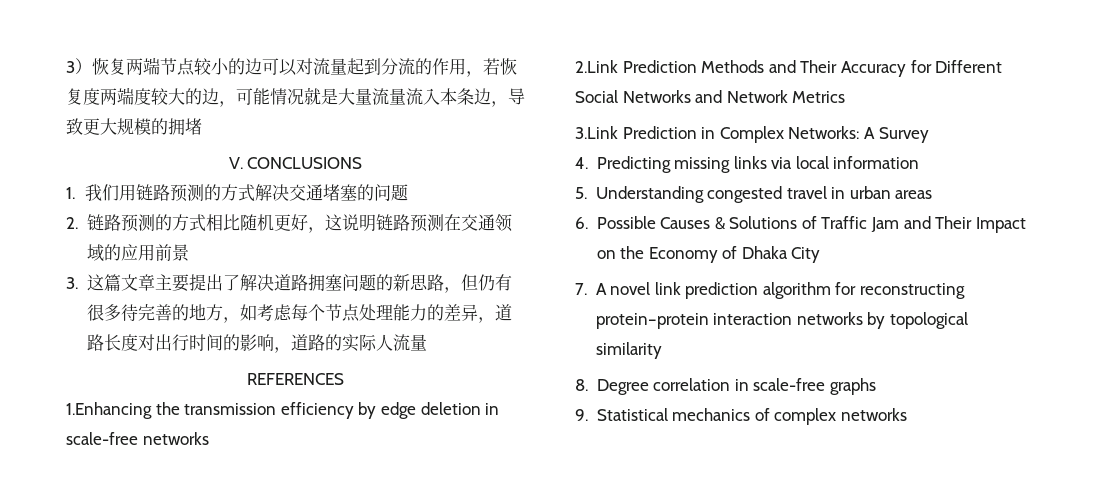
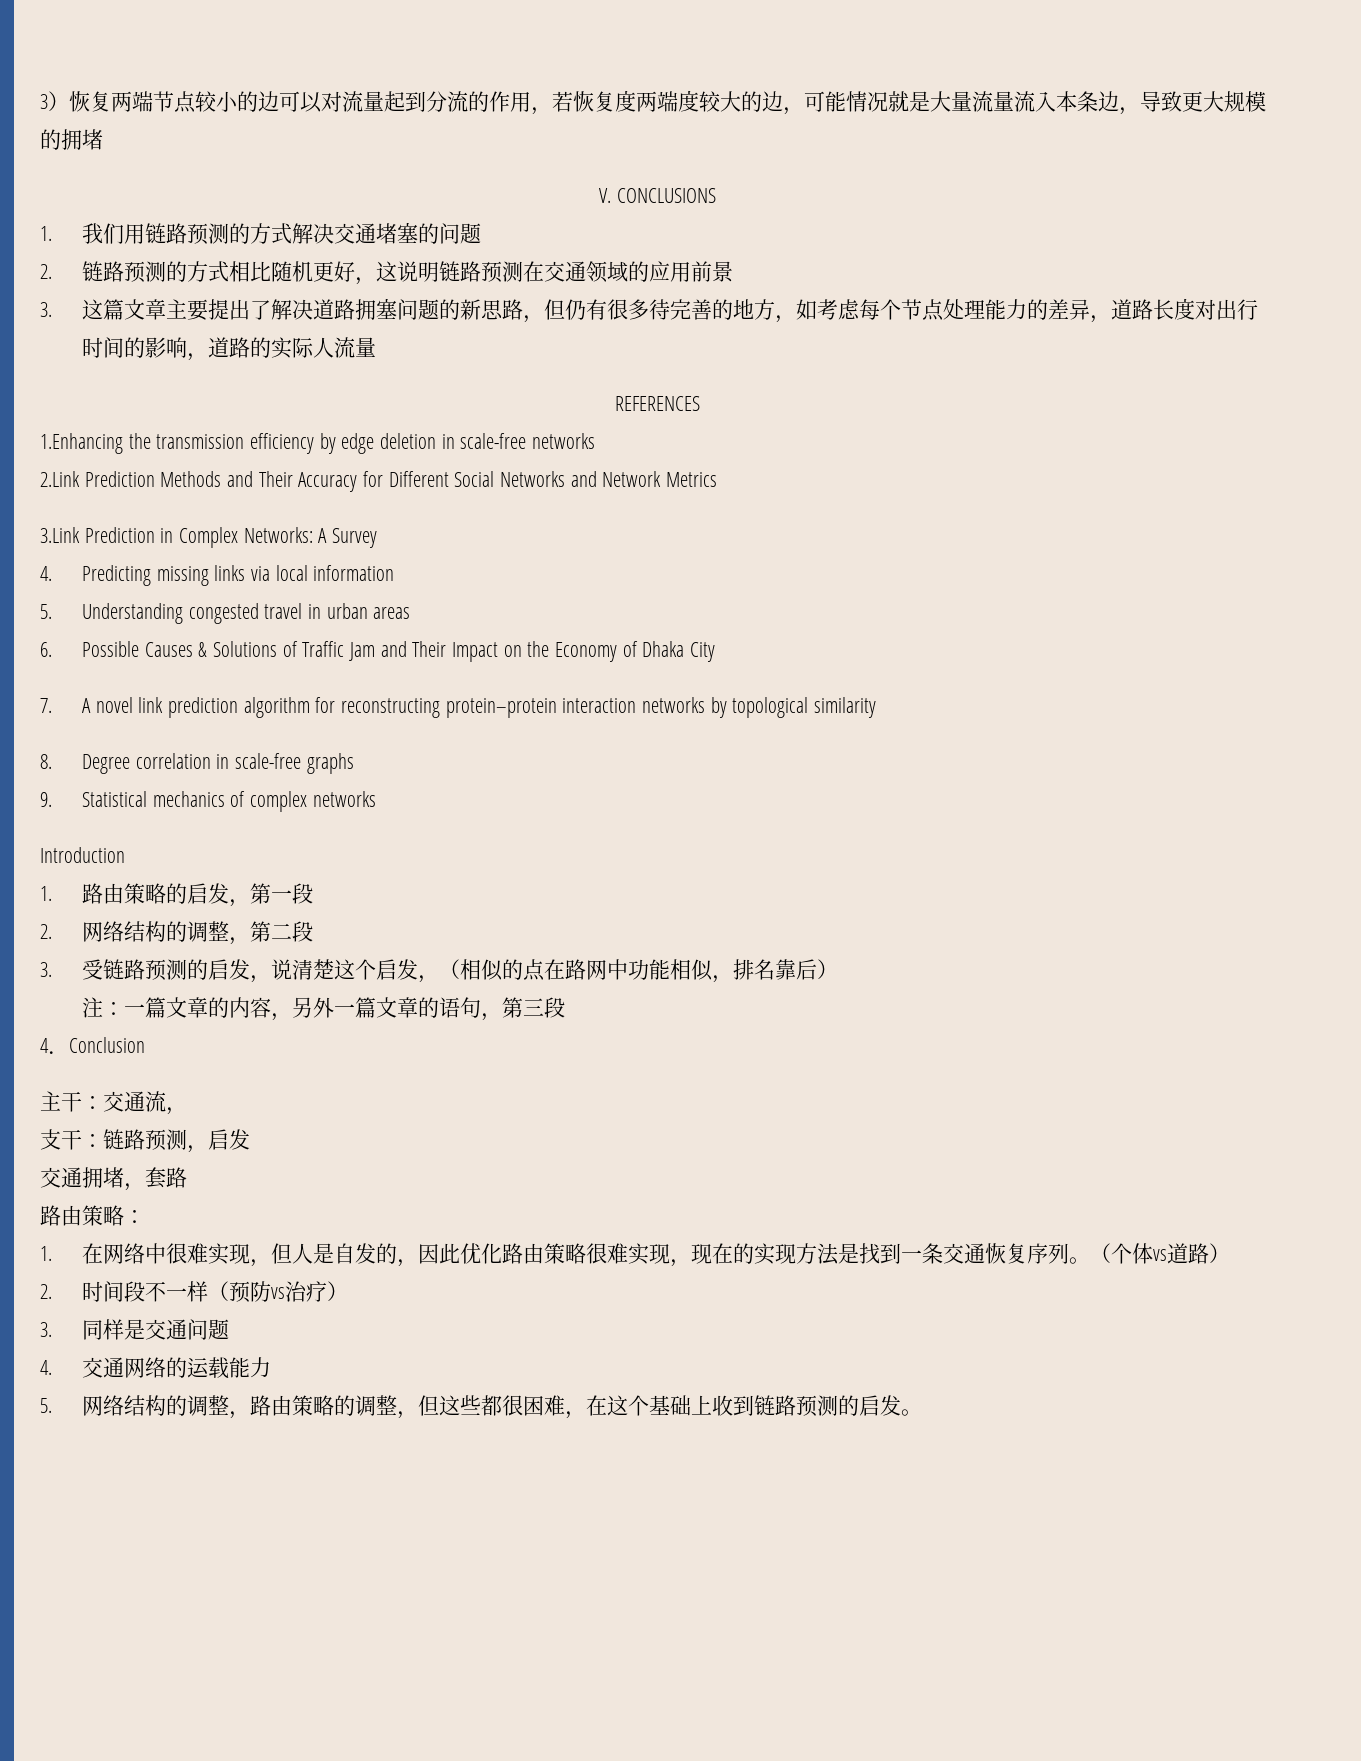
+ Introduction
+ 1.路由策略的启发，第一段
+ 2.网络结构的调整，第二段
+ 3.受链路预测的启发，说清楚这个启发，（相似的点在路网中功能相似，排名靠后）
+ 注：一篇文章的内容，另外一篇文章的语句，第三段
+ 4．Conclusion
+ 主干：交通流，
+ 支干：链路预测，启发
+ 交通拥堵，套路
+ 路由策略：
+ 1.在网络中很难实现，但人是自发的，因此优化路由策略很难实现，现在的实现方法是找到一条交通恢复序列。（个体vs道路）
+ 2.时间段不一样（预防vs治疗）
+ 3.同样是交通问题
+ 4.交通网络的运载能力
+ 5.网络结构的调整，路由策略的调整，但这些都很困难，在这个基础上收到链路预测的启发。

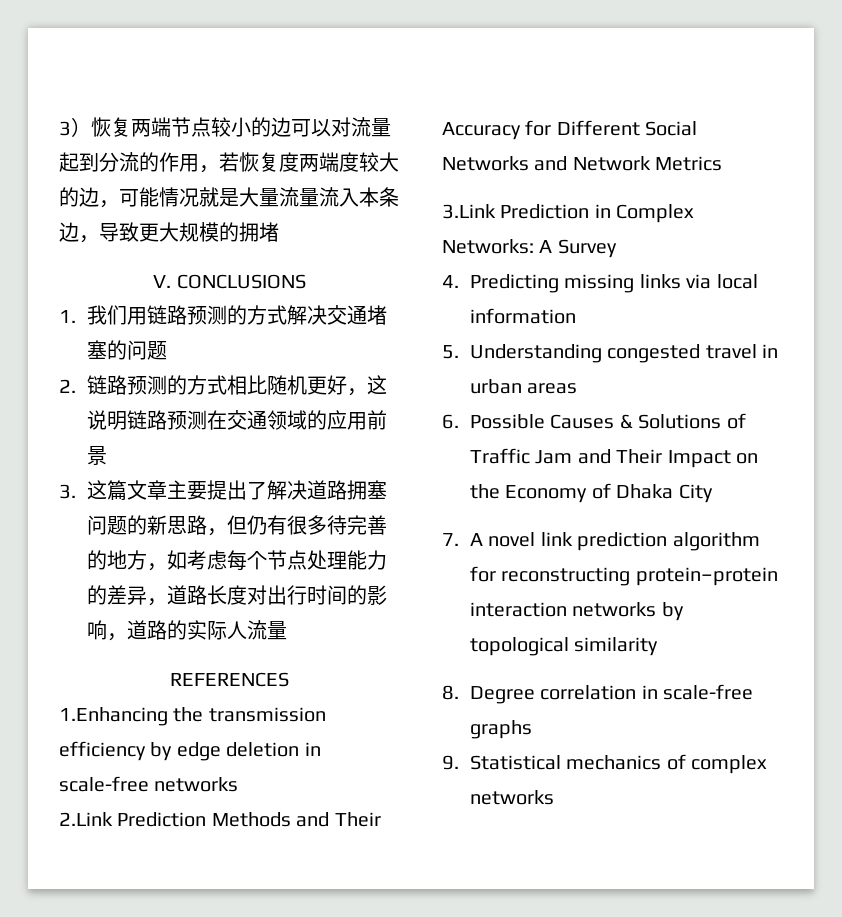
- Introduction
- 1.路由策略的启发，第一段
- 2.网络结构的调整，第二段
- 3.受链路预测的启发，说清楚这个启发，（相似的点在路网中功能相似，排名靠后）
- 注：一篇文章的内容，另外一篇文章的语句，第三段
- 4．Conclusion
- 主干：交通流，
- 支干：链路预测，启发
- 交通拥堵，套路
- 路由策略：
- 1.在网络中很难实现，但人是自发的，因此优化路由策略很难实现，现在的实现方法是找到一条交通恢复序列。（个体vs道路）
- 2.时间段不一样（预防vs治疗）
- 3.同样是交通问题
- 4.交通网络的运载能力
- 5.网络结构的调整，路由策略的调整，但这些都很困难，在这个基础上收到链路预测的启发。

